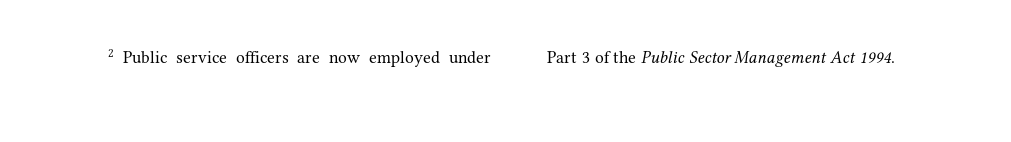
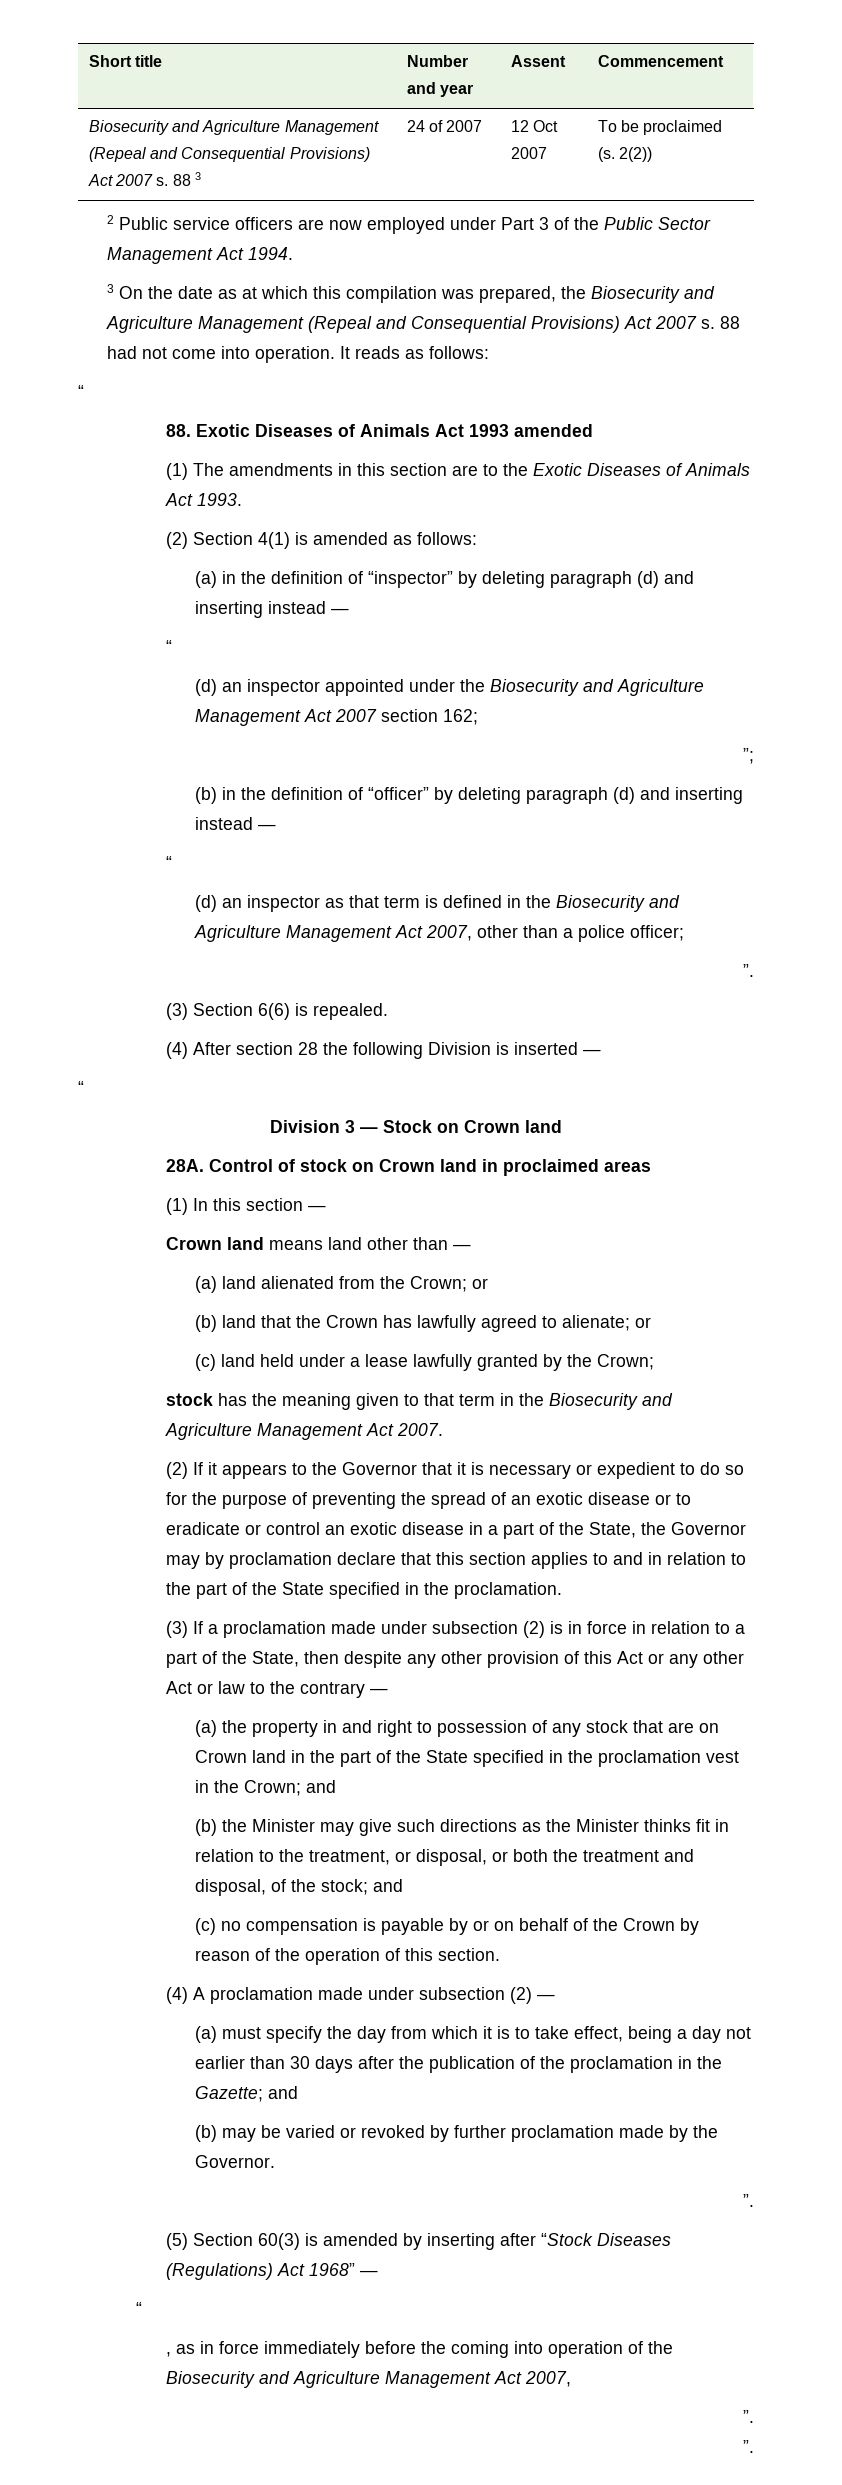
+ Short title | Number and year | Assent | Commencement
+ Biosecurity and Agriculture Management (Repeal and Consequential Provisions) Act 2007 s. 88 3 | 24 of 2007 | 12 Oct 2007 | To be proclaimed (s. 2(2))
+ 3 On the date as at which this compilation was prepared, the Biosecurity and Agriculture Management (Repeal and Consequential Provisions) Act 2007 s. 88 had not come into operation. It reads as follows:
+ “
+ 88. Exotic Diseases of Animals Act 1993 amended
+ (1) The amendments in this section are to the Exotic Diseases of Animals Act 1993.
+ (2) Section 4(1) is amended as follows:
+ (a) in the definition of “inspector” by deleting paragraph (d) and inserting instead —
+ “
+ (d) an inspector appointed under the Biosecurity and Agriculture Management Act 2007 section 162;
+ ”;
+ (b) in the definition of “officer” by deleting paragraph (d) and inserting instead —
+ “
+ (d) an inspector as that term is defined in the Biosecurity and Agriculture Management Act 2007, other than a police officer;
+ ”.
+ (3) Section 6(6) is repealed.
+ (4) After section 28 the following Division is inserted —
+ “
+ Division 3 — Stock on Crown land
+ 28A. Control of stock on Crown land in proclaimed areas
+ (1) In this section —
+ Crown land means land other than —
+ (a) land alienated from the Crown; or
+ (b) land that the Crown has lawfully agreed to alienate; or
+ (c) land held under a lease lawfully granted by the Crown;
+ stock has the meaning given to that term in the Biosecurity and Agriculture Management Act 2007.
+ (2) If it appears to the Governor that it is necessary or expedient to do so for the purpose of preventing the spread of an exotic disease or to eradicate or control an exotic disease in a part of the State, the Governor may by proclamation declare that this section applies to and in relation to the part of the State specified in the proclamation.
+ (3) If a proclamation made under subsection (2) is in force in relation to a part of the State, then despite any other provision of this Act or any other Act or law to the contrary —
+ (a) the property in and right to possession of any stock that are on Crown land in the part of the State specified in the proclamation vest in the Crown; and
+ (b) the Minister may give such directions as the Minister thinks fit in relation to the treatment, or disposal, or both the treatment and disposal, of the stock; and
+ (c) no compensation is payable by or on behalf of the Crown by reason of the operation of this section.
+ (4) A proclamation made under subsection (2) —
+ (a) must specify the day from which it is to take effect, being a day not earlier than 30 days after the publication of the proclamation in the Gazette; and
+ (b) may be varied or revoked by further proclamation made by the Governor.
+ ”.
+ (5) Section 60(3) is amended by inserting after “Stock Diseases (Regulations) Act 1968” —
+ “
+ , as in force immediately before the coming into operation of the Biosecurity and Agriculture Management Act 2007,
+ ”.
+ ”.

